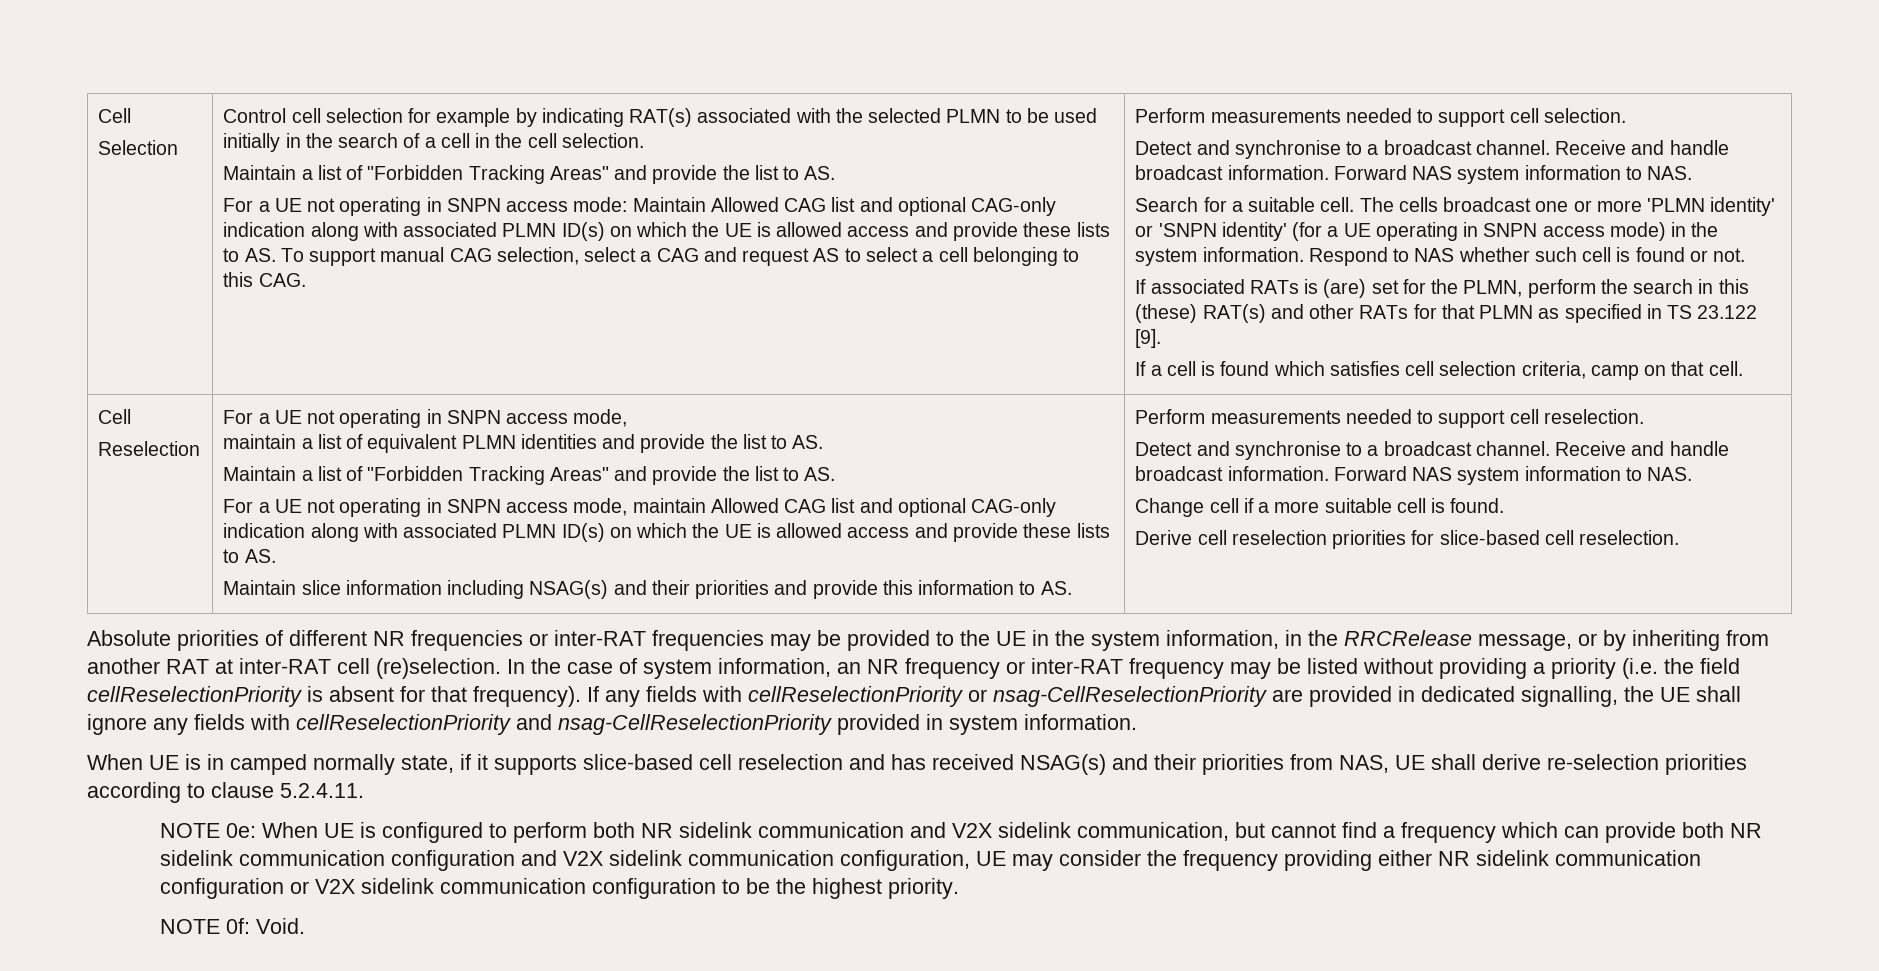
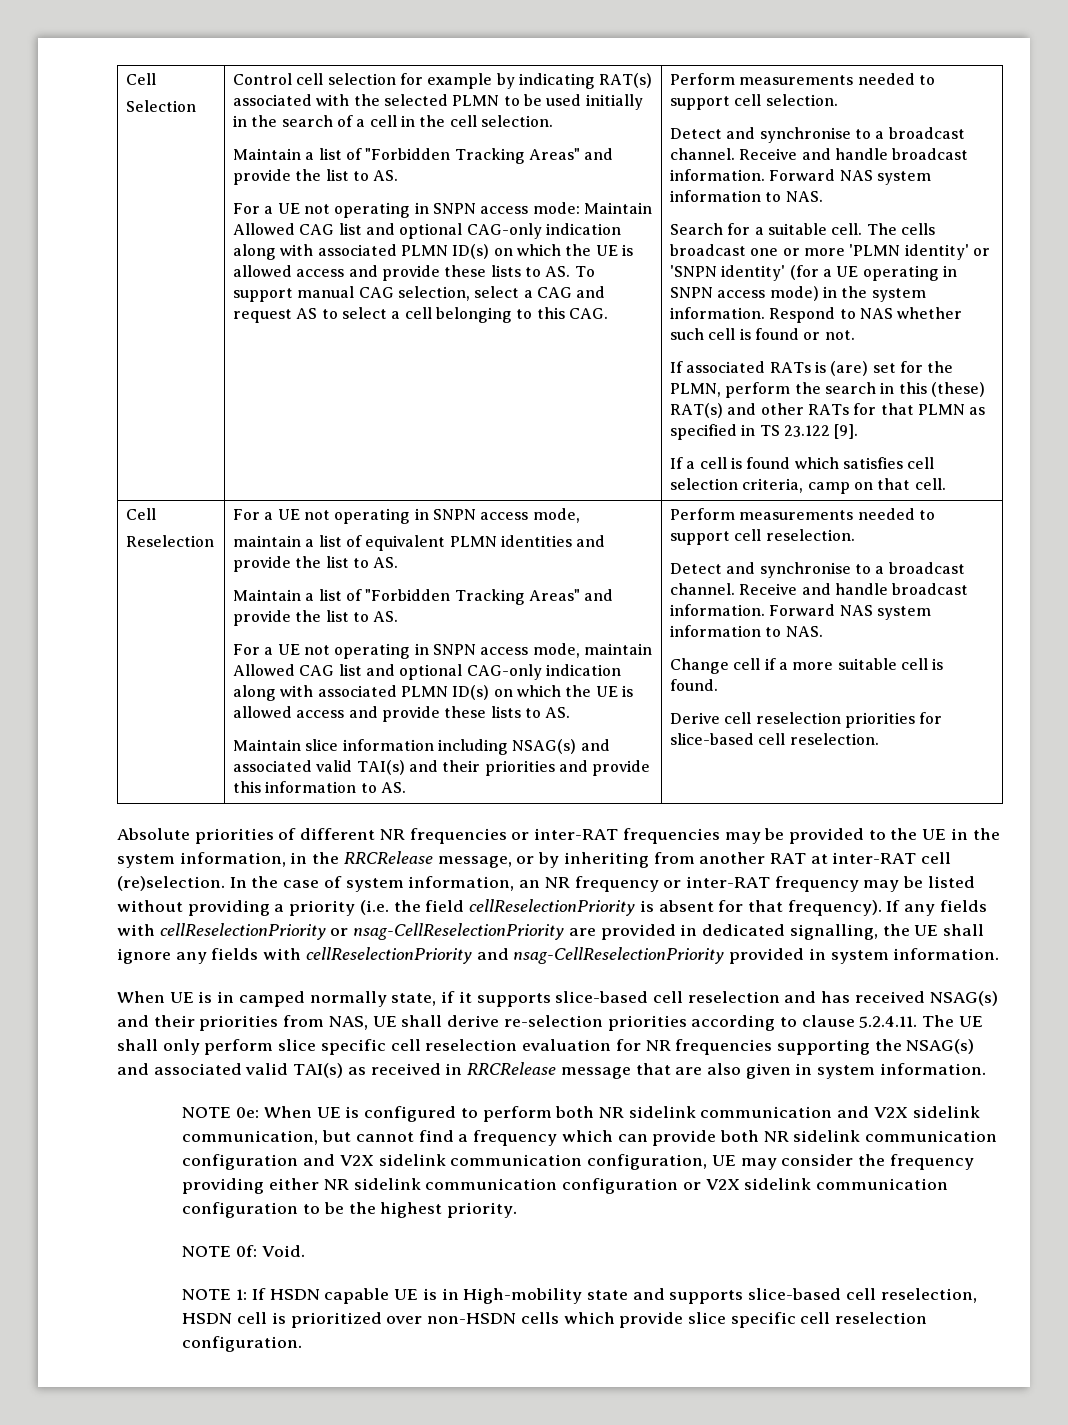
- Maintain slice information including NSAG(s) and their priorities and provide this information to AS.
+ Maintain slice information including NSAG(s) and associated valid TAI(s) and their priorities and provide this information to AS.
- When UE is in camped normally state, if it supports slice-based cell reselection and has received NSAG(s) and their priorities from NAS, UE shall derive re-selection priorities according to clause 5.2.4.11.
+ When UE is in camped normally state, if it supports slice-based cell reselection and has received NSAG(s) and their priorities from NAS, UE shall derive re-selection priorities according to clause 5.2.4.11. The UE shall only perform slice specific cell reselection evaluation for NR frequencies supporting the NSAG(s) and associated valid TAI(s) as received in RRCRelease message that are also given in system information.
+ NOTE 1: If HSDN capable UE is in High-mobility state and supports slice-based cell reselection, HSDN cell is prioritized over non-HSDN cells which provide slice specific cell reselection configuration.

